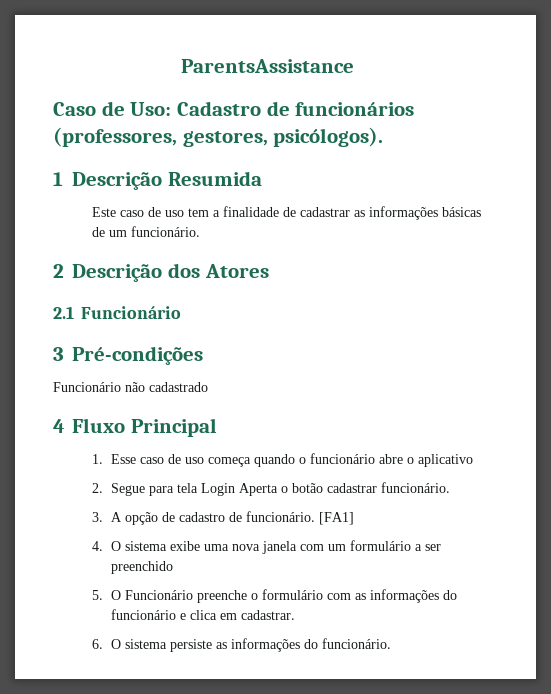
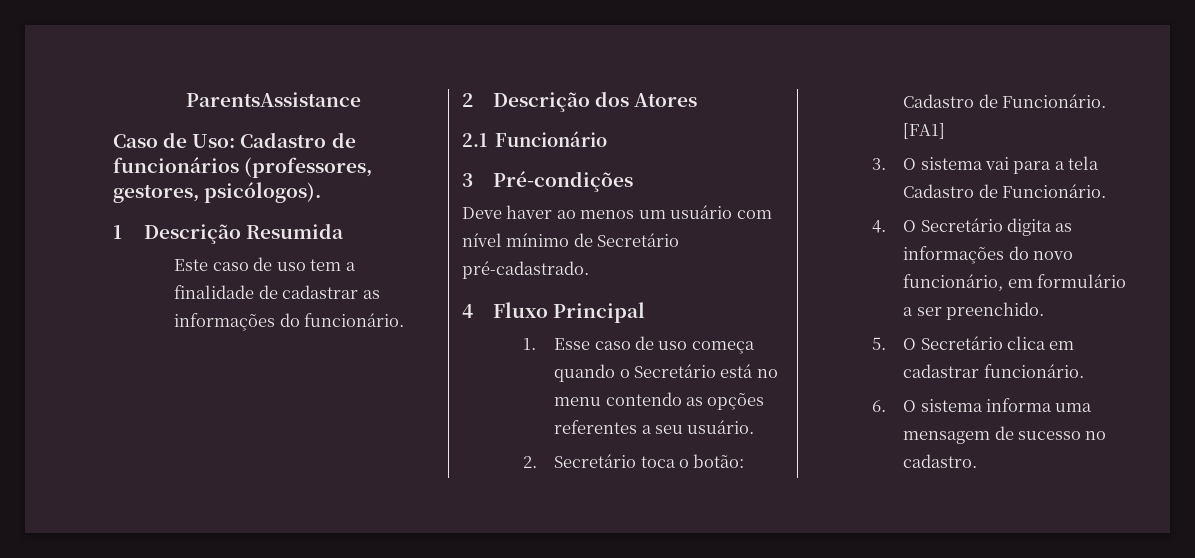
- Este caso de uso tem a finalidade de cadastrar as informações básicas de um funcionário.
+ Este caso de uso tem a finalidade de cadastrar as informações do funcionário.
- Funcionário não cadastrado
+ Deve haver ao menos um usuário com nível mínimo de Secretário pré-cadastrado.
- 1. Esse caso de uso começa quando o funcionário abre o aplicativo
- 2. Segue para tela Login Aperta o botão cadastrar funcionário.
- 3. A opção de cadastro de funcionário.
+ 1. Esse caso de uso começa quando o Secretário está no menu contendo as opções referentes a seu usuário.
+ 2. Secretário toca o botão: Cadastro de Funcionário.
- 4. O sistema exibe uma nova janela com um formulário a ser preenchido
+ 3. O sistema vai para a tela Cadastro de Funcionário.
+ 4. O Secretário digita as informações do novo funcionário, em formulário a ser preenchido.
- 5. O Funcionário preenche o formulário com as informações do funcionário e clica em cadastrar.
- 6. O sistema persiste as informações do funcionário.
+ 5. O Secretário clica em cadastrar funcionário.
+ 6. O sistema informa uma mensagem de sucesso no cadastro.

